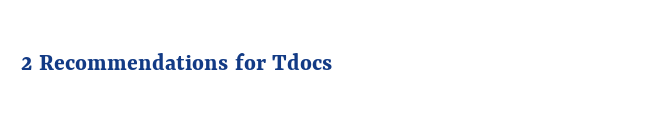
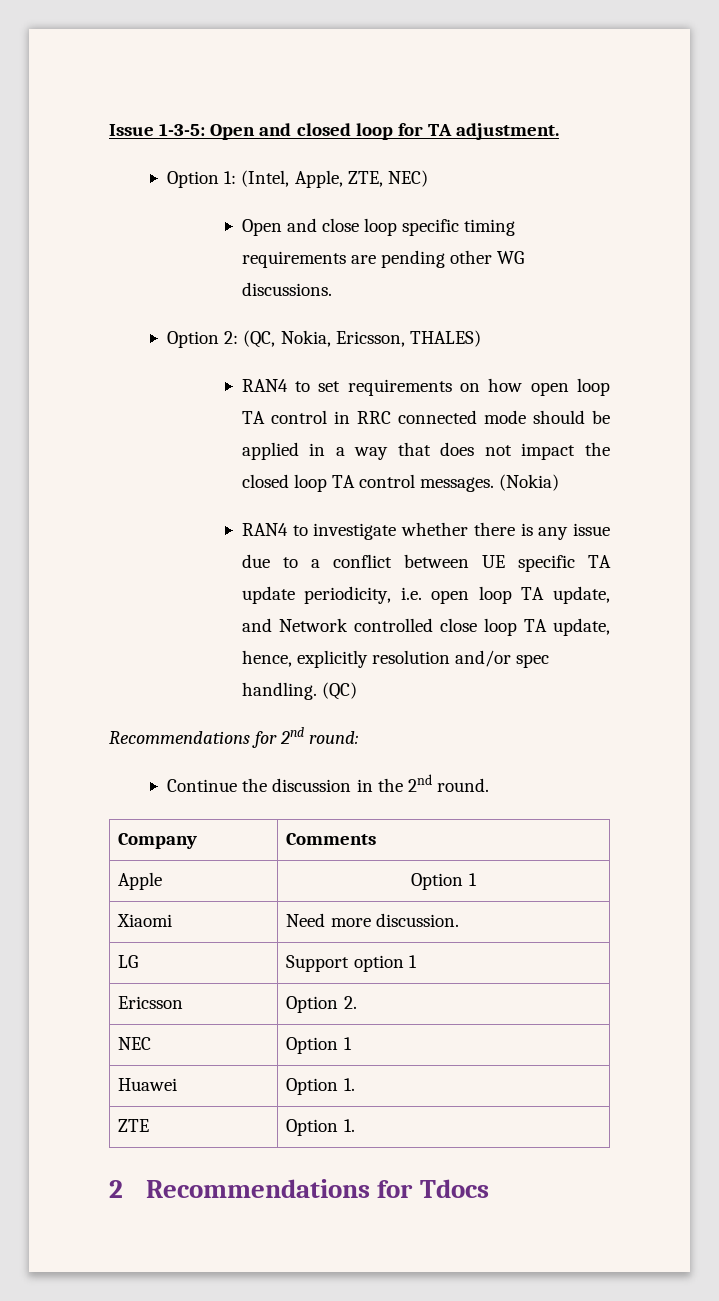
+ Issue 1-3-5: Open and closed loop for TA adjustment.
+ Option 1: (Intel, Apple, ZTE, NEC)
+ Open and close loop specific timing requirements are pending other WG discussions.
+ Option 2: (QC, Nokia, Ericsson, THALES)
+ RAN4 to set requirements on how open loop TA control in RRC connected mode should be applied in a way that does not impact the closed loop TA control messages. (Nokia)
+ RAN4 to investigate whether there is any issue due to a conflict between UE specific TA update periodicity, i.e. open loop TA update, and Network controlled close loop TA update, hence, explicitly resolution and/or spec handling. (QC)
+ Recommendations for 2nd round:
+ Continue the discussion in the 2nd round.
+ Company | Comments
+ Apple | Option 1
+ Xiaomi | Need more discussion.
+ LG | Support option 1
+ Ericsson | Option 2.
+ NEC | Option 1
+ Huawei | Option 1.
+ ZTE | Option 1.

